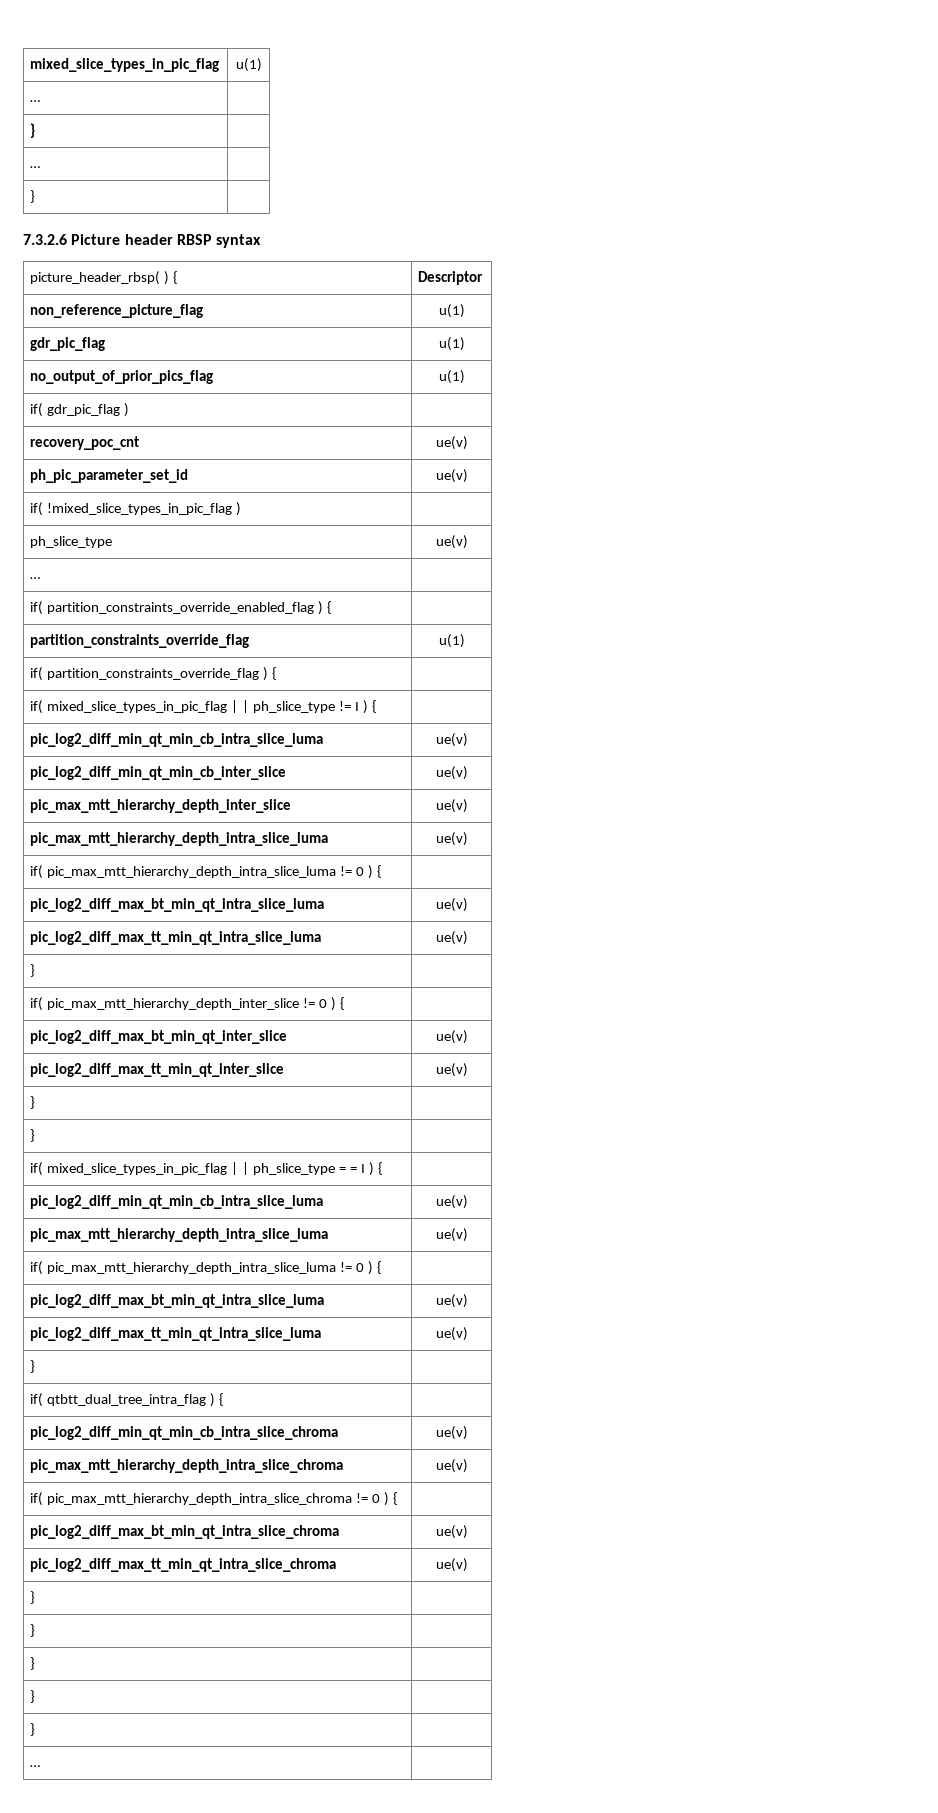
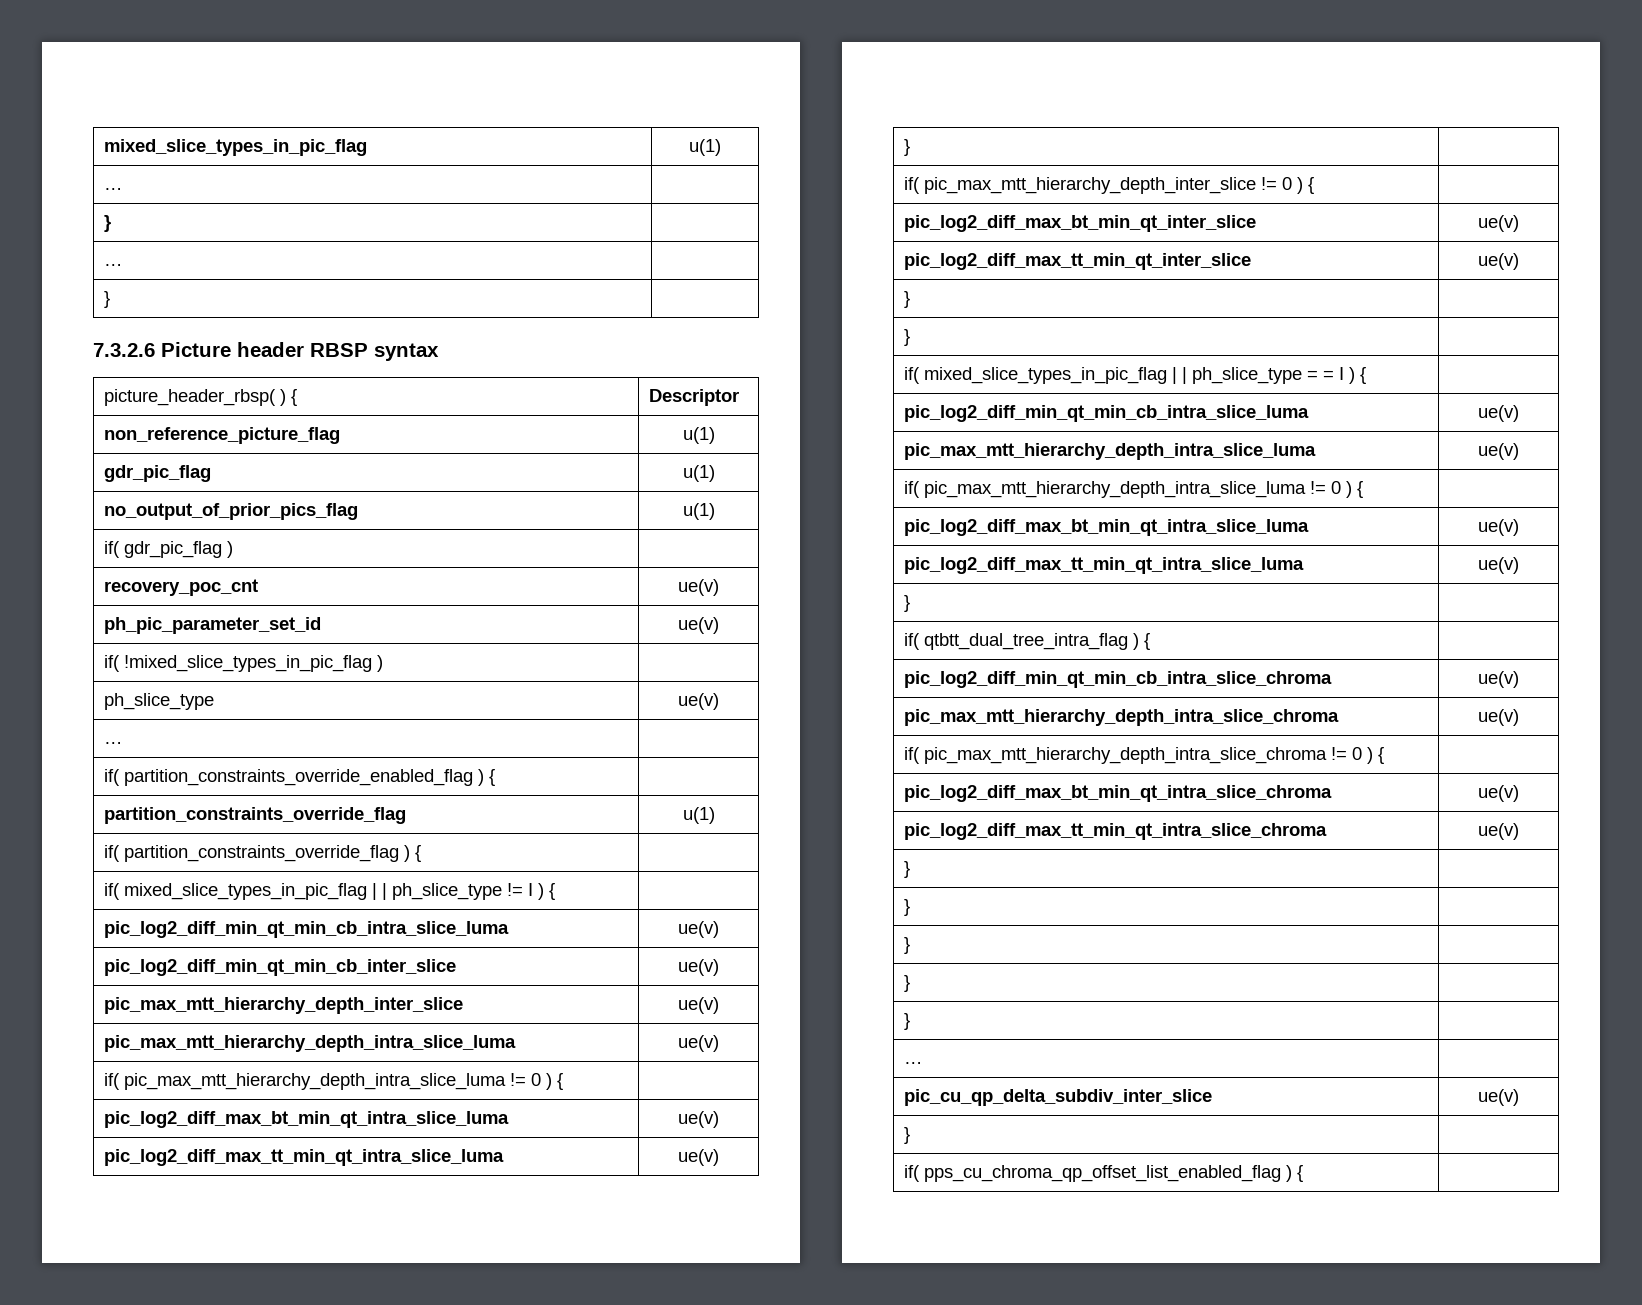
+ pic_cu_qp_delta_subdiv_inter_slice | ue(v)
+ } |
+ if( pps_cu_chroma_qp_offset_list_enabled_flag ) { |

